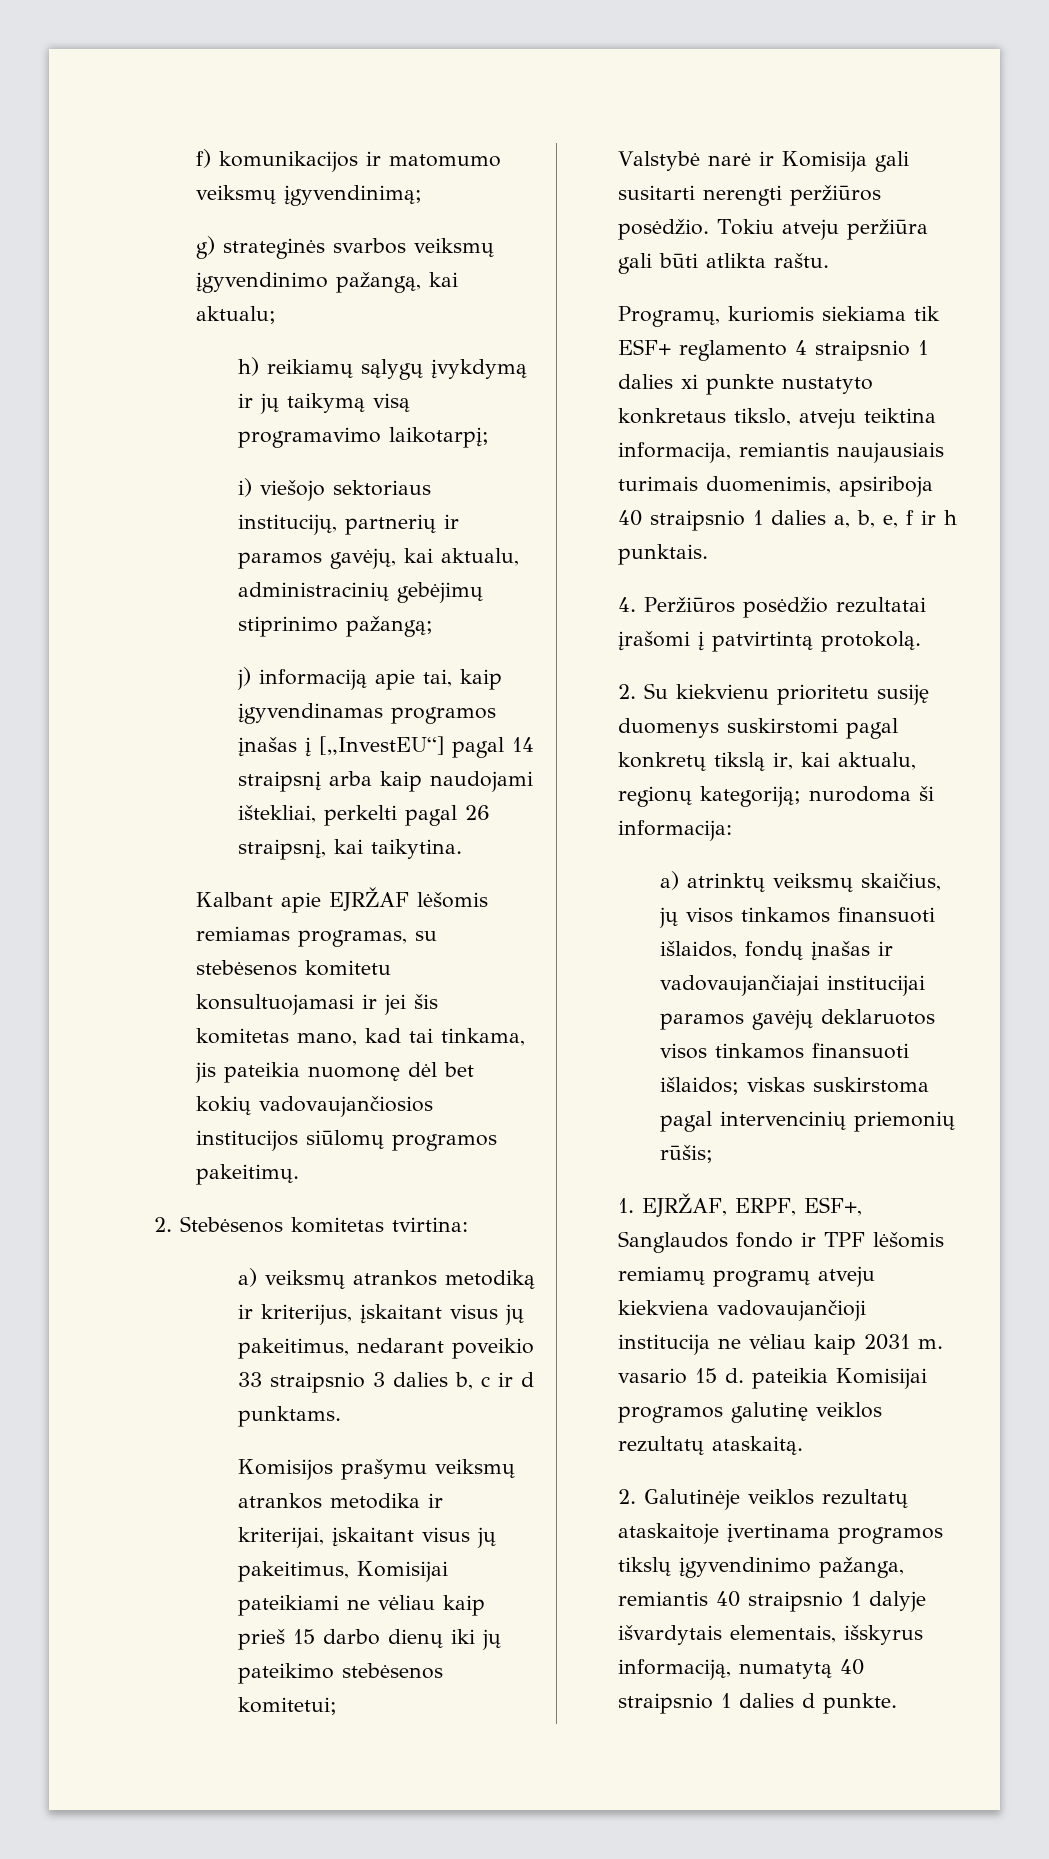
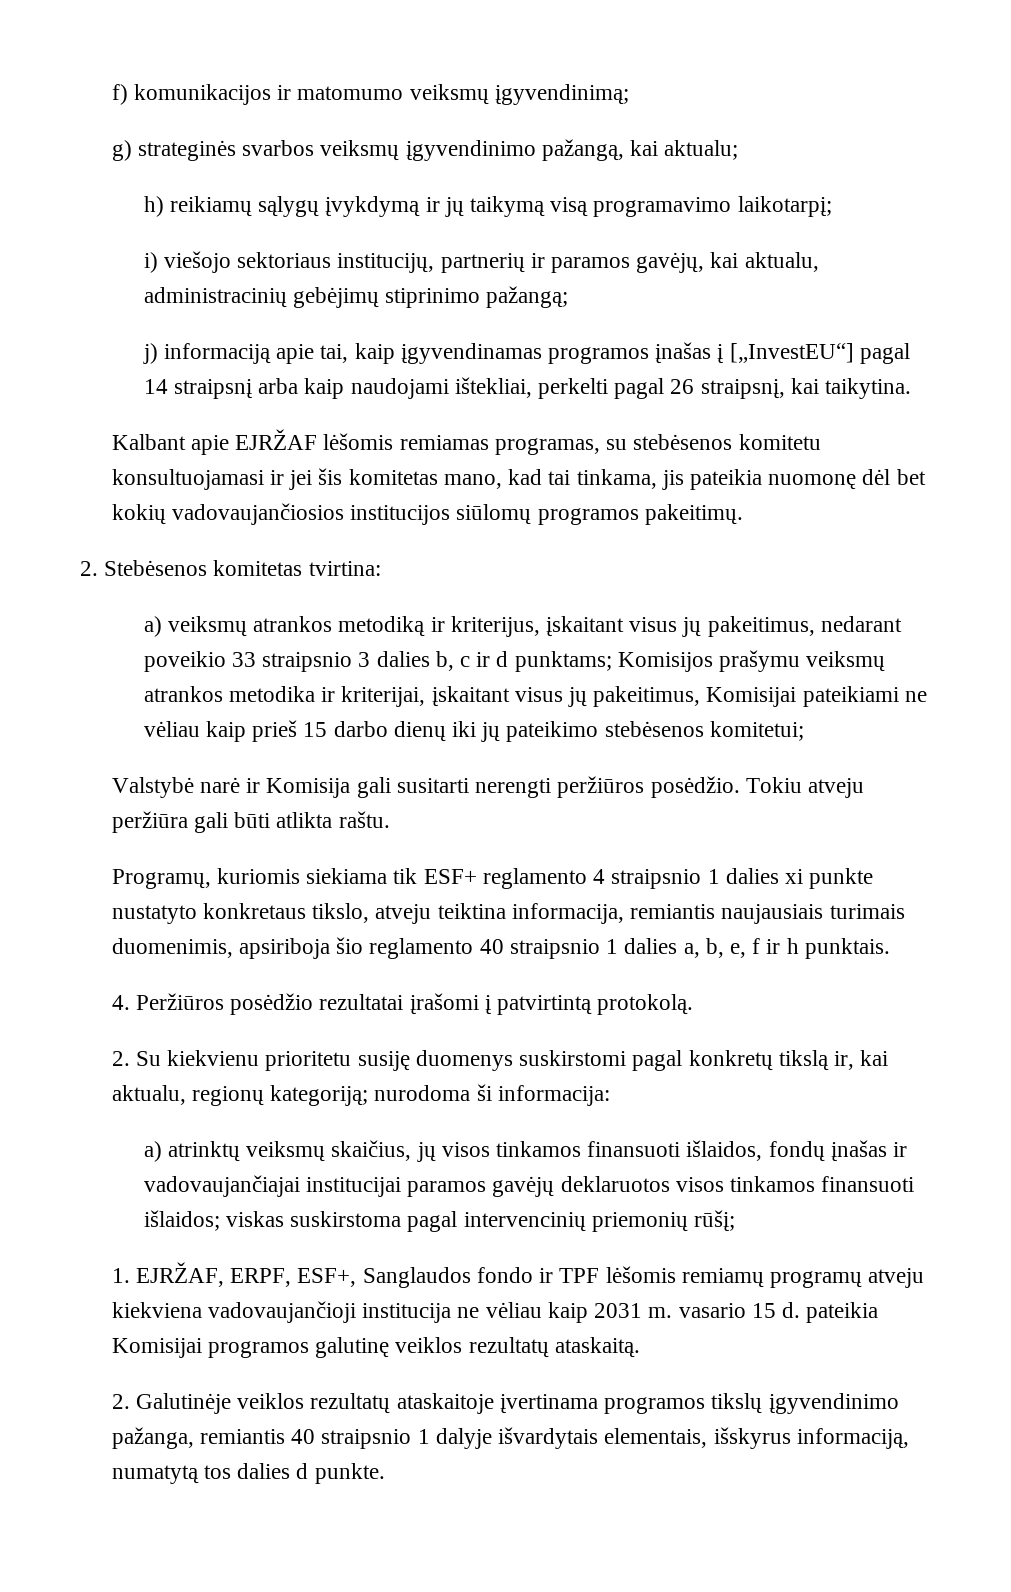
- a) veiksmų atrankos metodiką ir kriterijus, įskaitant visus jų pakeitimus, nedarant poveikio 33 straipsnio 3 dalies b, c ir d punktams.
- Komisijos prašymu veiksmų atrankos metodika ir kriterijai, įskaitant visus jų pakeitimus, Komisijai pateikiami ne vėliau kaip prieš 15 darbo dienų iki jų pateikimo stebėsenos komitetui;
+ a) veiksmų atrankos metodiką ir kriterijus, įskaitant visus jų pakeitimus, nedarant poveikio 33 straipsnio 3 dalies b, c ir d punktams; Komisijos prašymu veiksmų atrankos metodika ir kriterijai, įskaitant visus jų pakeitimus, Komisijai pateikiami ne vėliau kaip prieš 15 darbo dienų iki jų pateikimo stebėsenos komitetui;
- Programų, kuriomis siekiama tik ESF+ reglamento 4 straipsnio 1 dalies xi punkte nustatyto konkretaus tikslo, atveju teiktina informacija, remiantis naujausiais turimais duomenimis, apsiriboja 40 straipsnio 1 dalies a, b, e, f ir h punktais.
+ Programų, kuriomis siekiama tik ESF+ reglamento 4 straipsnio 1 dalies xi punkte nustatyto konkretaus tikslo, atveju teiktina informacija, remiantis naujausiais turimais duomenimis, apsiriboja šio reglamento 40 straipsnio 1 dalies a, b, e, f ir h punktais.
- a) atrinktų veiksmų skaičius, jų visos tinkamos finansuoti išlaidos, fondų įnašas ir vadovaujančiajai institucijai paramos gavėjų deklaruotos visos tinkamos finansuoti išlaidos; viskas suskirstoma pagal intervencinių priemonių rūšis;
+ a) atrinktų veiksmų skaičius, jų visos tinkamos finansuoti išlaidos, fondų įnašas ir vadovaujančiajai institucijai paramos gavėjų deklaruotos visos tinkamos finansuoti išlaidos; viskas suskirstoma pagal intervencinių priemonių rūšį;
- 2. Galutinėje veiklos rezultatų ataskaitoje įvertinama programos tikslų įgyvendinimo pažanga, remiantis 40 straipsnio 1 dalyje išvardytais elementais, išskyrus informaciją, numatytą 40 straipsnio 1 dalies d punkte.
+ 2. Galutinėje veiklos rezultatų ataskaitoje įvertinama programos tikslų įgyvendinimo pažanga, remiantis 40 straipsnio 1 dalyje išvardytais elementais, išskyrus informaciją, numatytą tos dalies d punkte.

